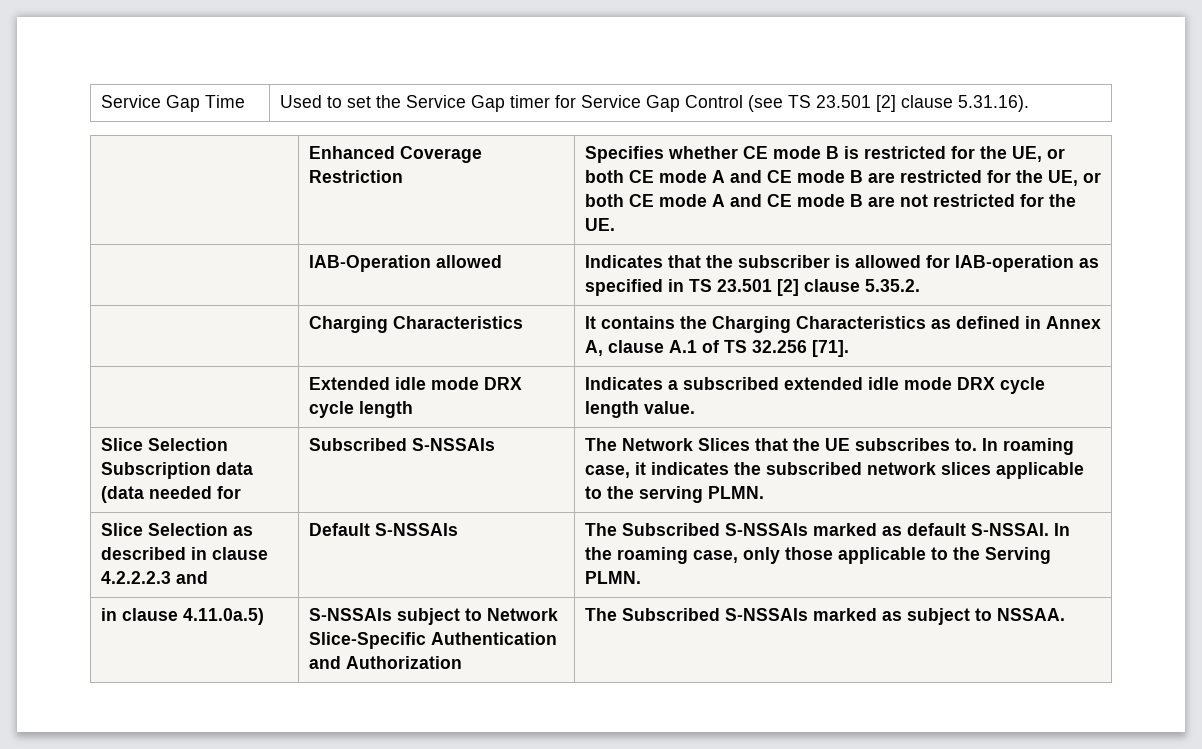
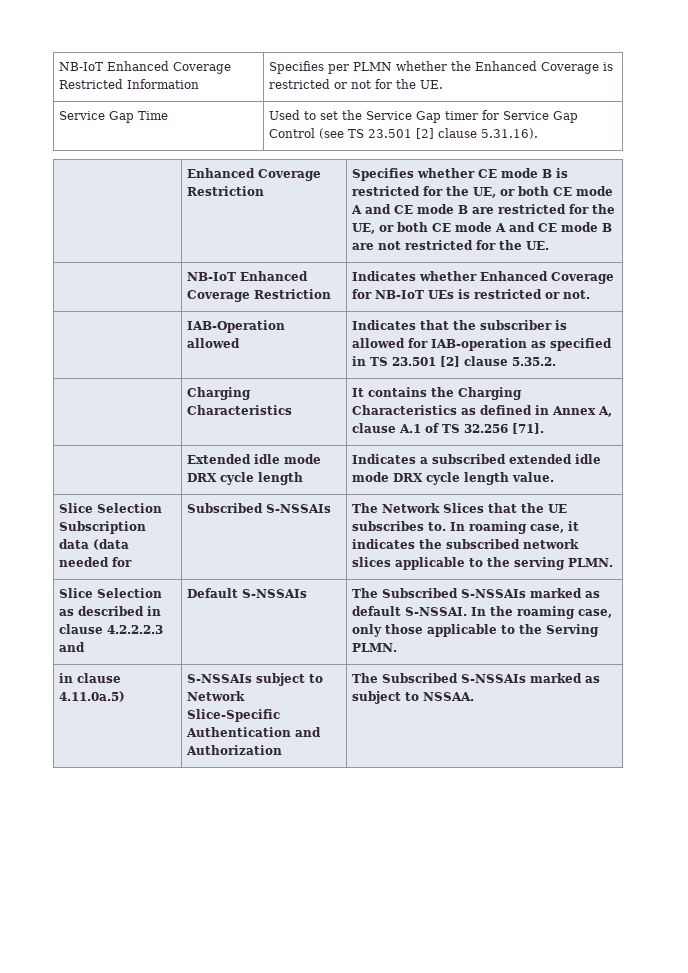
+ NB-IoT Enhanced Coverage Restricted Information | Specifies per PLMN whether the Enhanced Coverage is restricted or not for the UE.
+ | NB-IoT Enhanced Coverage Restriction | Indicates whether Enhanced Coverage for NB-IoT UEs is restricted or not.

